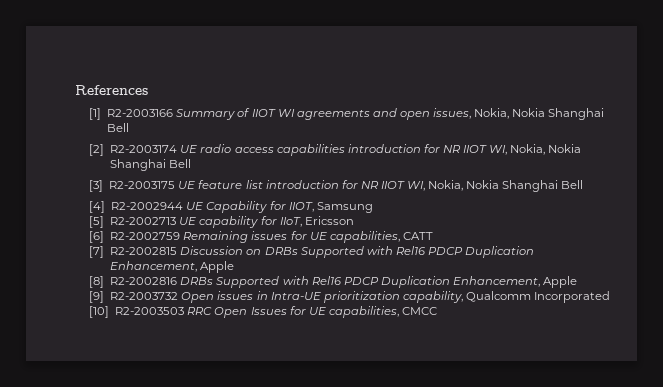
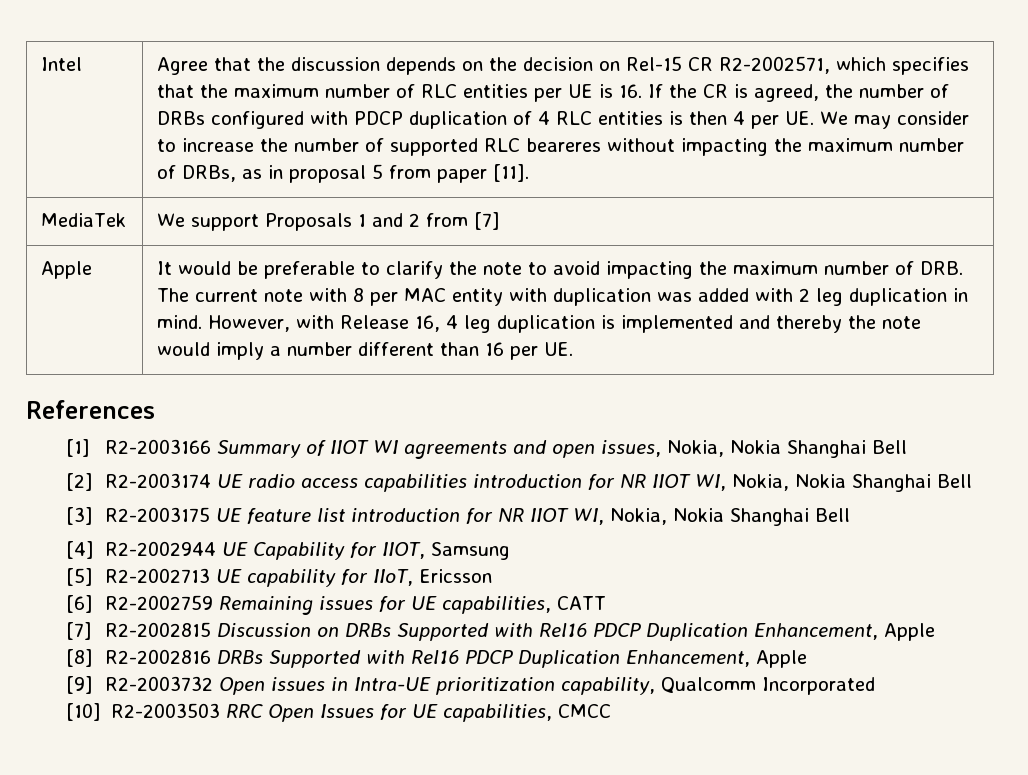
+ Intel | Agree that the discussion depends on the decision on Rel-15 CR R2-2002571, which specifies that the maximum number of RLC entities per UE is 16. If the CR is agreed, the number of DRBs configured with PDCP duplication of 4 RLC entities is then 4 per UE. We may consider to increase the number of supported RLC beareres without impacting the maximum number of DRBs, as in proposal 5 from paper [11].
+ MediaTek | We support Proposals 1 and 2 from [7]
+ Apple | It would be preferable to clarify the note to avoid impacting the maximum number of DRB. The current note with 8 per MAC entity with duplication was added with 2 leg duplication in mind. However, with Release 16, 4 leg duplication is implemented and thereby the note would imply a number different than 16 per UE.

